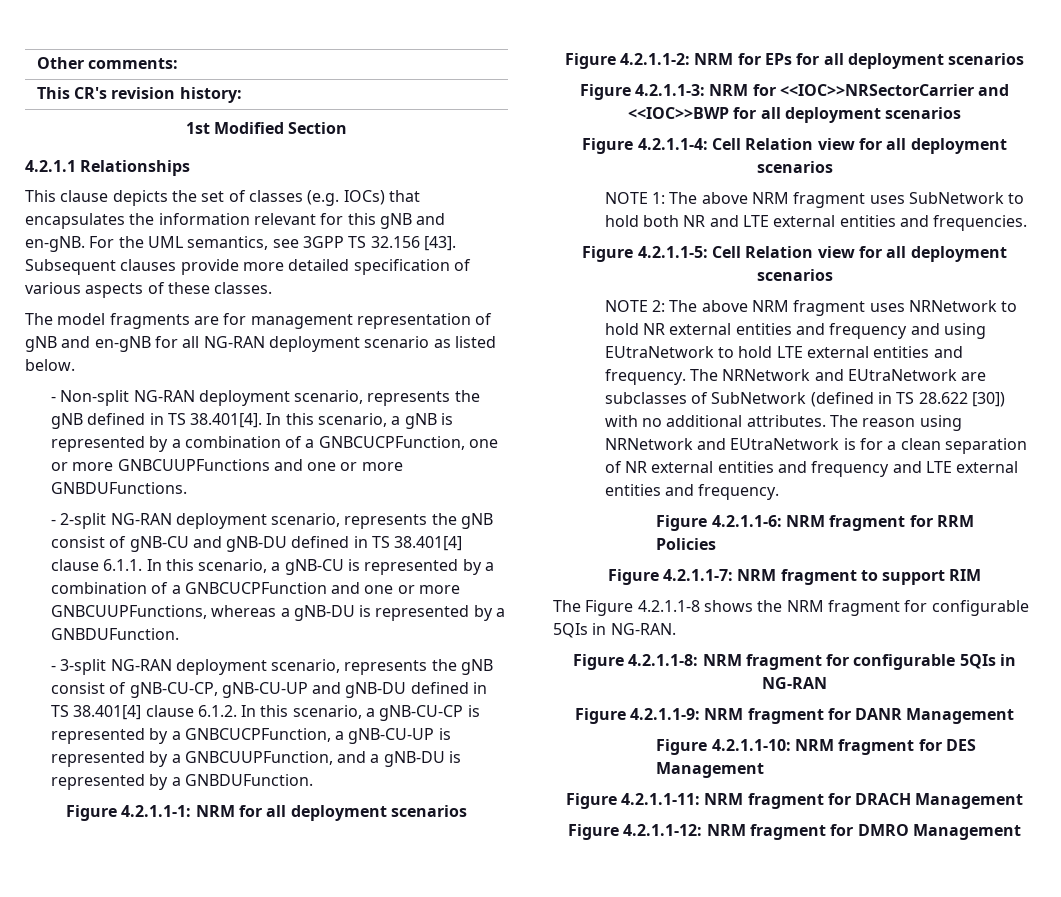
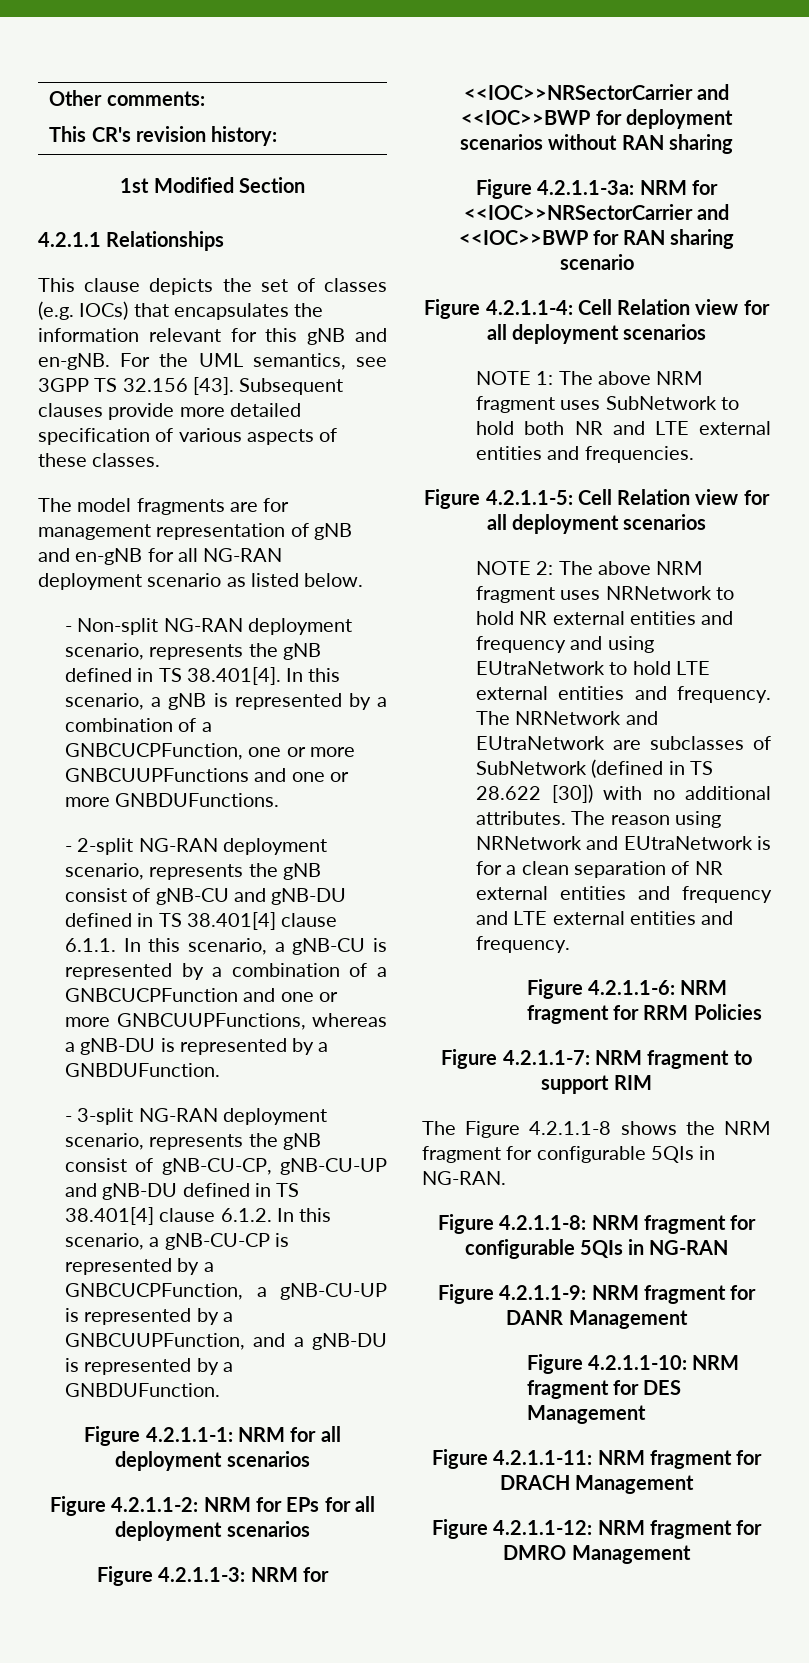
- Figure 4.2.1.1-3: NRM for <<IOC>>NRSectorCarrier and <<IOC>>BWP for all deployment scenarios
+ Figure 4.2.1.1-3: NRM for <<IOC>>NRSectorCarrier and <<IOC>>BWP for deployment scenarios without RAN sharing
+ Figure 4.2.1.1-3a: NRM for <<IOC>>NRSectorCarrier and <<IOC>>BWP for RAN sharing scenario

